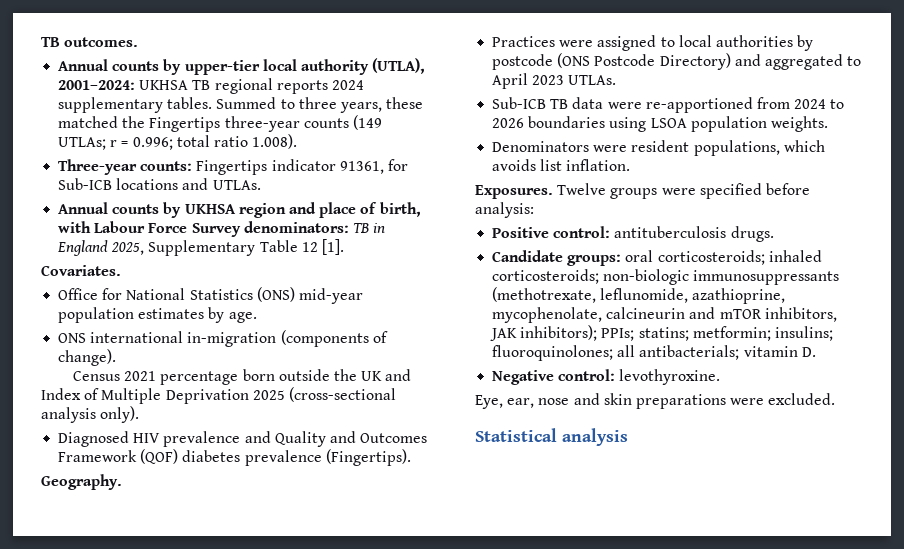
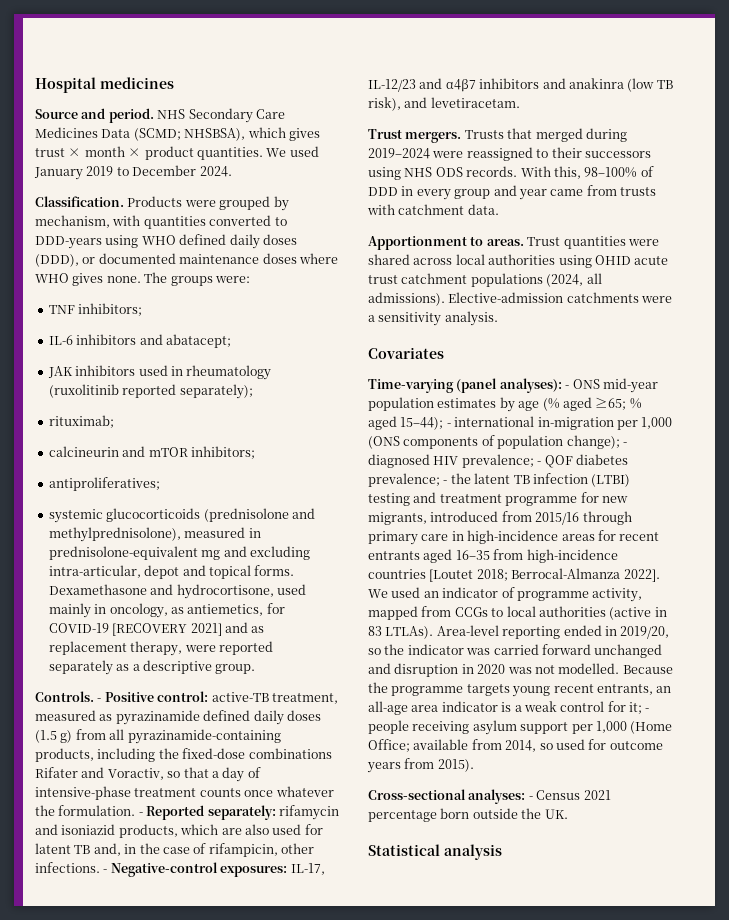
- TB outcomes.
- Annual counts by upper-tier local authority (UTLA), 2001–2024: UKHSA TB regional reports 2024 supplementary tables. Summed to three years, these matched the Fingertips three-year counts (149 UTLAs; r = 0.996; total ratio 1.008).
- Three-year counts: Fingertips indicator 91361, for Sub-ICB locations and UTLAs.
- Annual counts by UKHSA region and place of birth, with Labour Force Survey denominators: TB in England 2025, Supplementary Table 12 [1].
- Covariates.
- Office for National Statistics (ONS) mid-year population estimates by age.
- ONS international in-migration (components of change).
- Census 2021 percentage born outside the UK and Index of Multiple Deprivation 2025 (cross-sectional analysis only).
- Diagnosed HIV prevalence and Quality and Outcomes Framework (QOF) diabetes prevalence (Fingertips).
- Geography.
- Practices were assigned to local authorities by postcode (ONS Postcode Directory) and aggregated to April 2023 UTLAs.
- Sub-ICB TB data were re-apportioned from 2024 to 2026 boundaries using LSOA population weights.
- Denominators were resident populations, which avoids list inflation.
- Exposures. Twelve groups were specified before analysis:
- Positive control: antituberculosis drugs.
- Candidate groups: oral corticosteroids; inhaled corticosteroids; non-biologic immunosuppressants (methotrexate, leflunomide, azathioprine, mycophenolate, calcineurin and mTOR inhibitors, JAK inhibitors); PPIs; statins; metformin; insulins; fluoroquinolones; all antibacterials; vitamin D.
- Negative control: levothyroxine.
- Eye, ear, nose and skin preparations were excluded.
+ Hospital medicines
+ Source and period. NHS Secondary Care Medicines Data (SCMD; NHSBSA), which gives trust × month × product quantities. We used January 2019 to December 2024.
+ Classification. Products were grouped by mechanism, with quantities converted to DDD-years using WHO defined daily doses (DDD), or documented maintenance doses where WHO gives none. The groups were:
+ TNF inhibitors;
+ IL-6 inhibitors and abatacept;
+ JAK inhibitors used in rheumatology (ruxolitinib reported separately);
+ rituximab;
+ calcineurin and mTOR inhibitors;
+ antiproliferatives;
+ systemic glucocorticoids (prednisolone and methylprednisolone), measured in prednisolone-equivalent mg and excluding intra-articular, depot and topical forms. Dexamethasone and hydrocortisone, used mainly in oncology, as antiemetics, for COVID-19 [RECOVERY 2021] and as replacement therapy, were reported separately as a descriptive group.
+ Controls. - Positive control: active-TB treatment, measured as pyrazinamide defined daily doses (1.5 g) from all pyrazinamide-containing products, including the fixed-dose combinations Rifater and Voractiv, so that a day of intensive-phase treatment counts once whatever the formulation. - Reported separately: rifamycin and isoniazid products, which are also used for latent TB and, in the case of rifampicin, other infections. - Negative-control exposures: IL-17, IL-12/23 and α4β7 inhibitors and anakinra (low TB risk), and levetiracetam.
+ Trust mergers. Trusts that merged during 2019–2024 were reassigned to their successors using NHS ODS records. With this, 98–100% of DDD in every group and year came from trusts with catchment data.
+ Apportionment to areas. Trust quantities were shared across local authorities using OHID acute trust catchment populations (2024, all admissions). Elective-admission catchments were a sensitivity analysis.
+ Covariates
+ Time-varying (panel analyses): - ONS mid-year population estimates by age (% aged ≥65; % aged 15–44); - international in-migration per 1,000 (ONS components of population change); - diagnosed HIV prevalence; - QOF diabetes prevalence; - the latent TB infection (LTBI) testing and treatment programme for new migrants, introduced from 2015/16 through primary care in high-incidence areas for recent entrants aged 16–35 from high-incidence countries [Loutet 2018; Berrocal-Almanza 2022]. We used an indicator of programme activity, mapped from CCGs to local authorities (active in 83 LTLAs). Area-level reporting ended in 2019/20, so the indicator was carried forward unchanged and disruption in 2020 was not modelled. Because the programme targets young recent entrants, an all-age area indicator is a weak control for it; - people receiving asylum support per 1,000 (Home Office; available from 2014, so used for outcome years from 2015).
+ Cross-sectional analyses: - Census 2021 percentage born outside the UK.

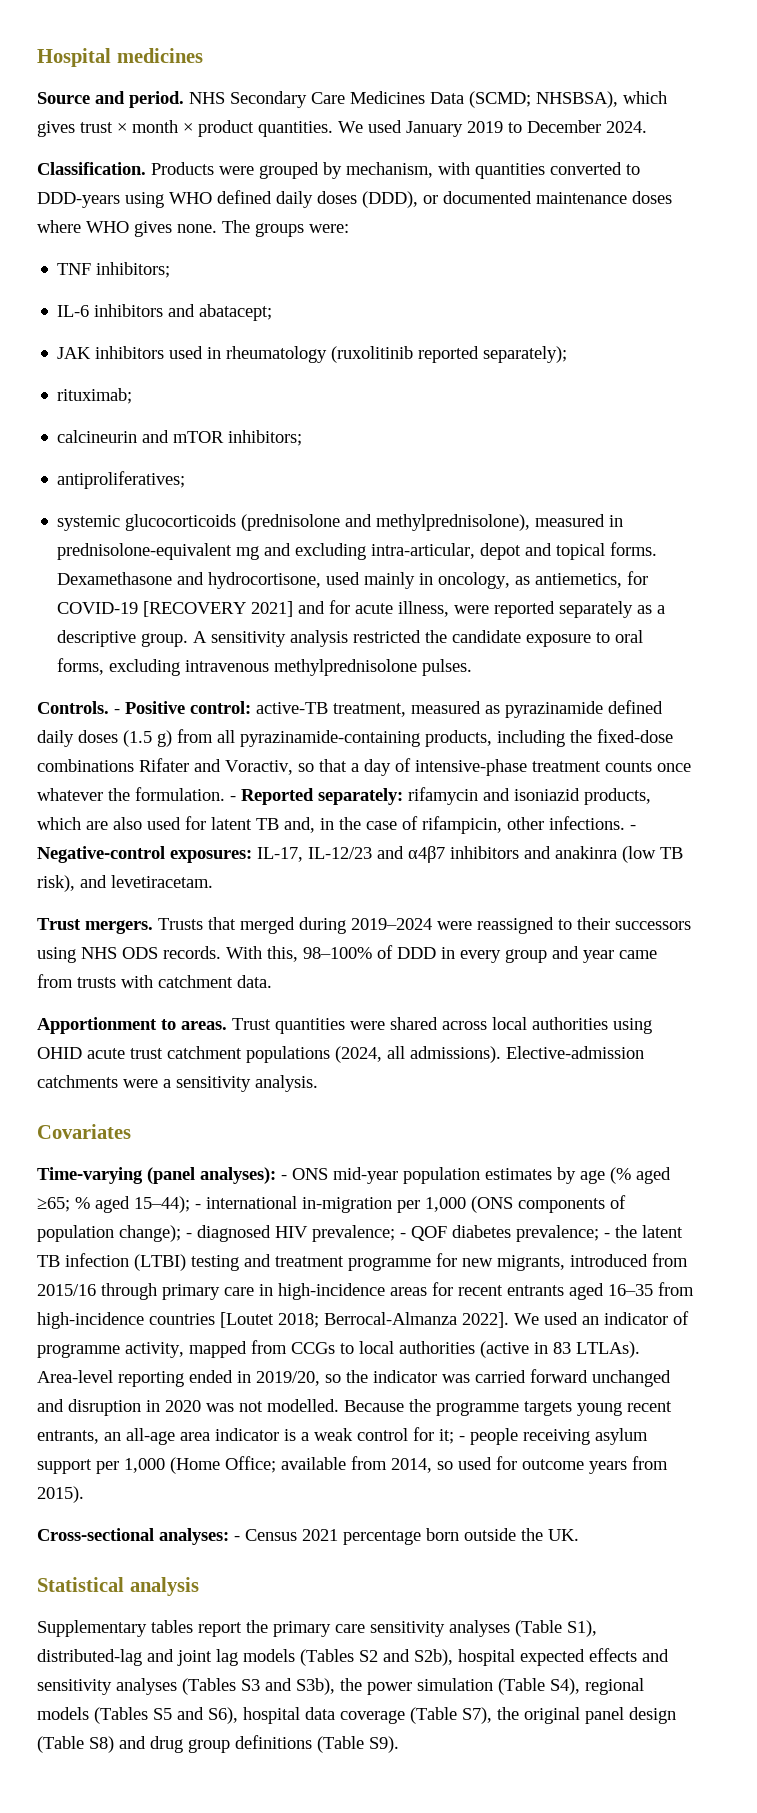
- Dexamethasone and hydrocortisone, used mainly in oncology, as antiemetics, for COVID-19 [RECOVERY 2021] and as replacement therapy, were reported separately as a descriptive group.
+ Dexamethasone and hydrocortisone, used mainly in oncology, as antiemetics, for COVID-19 [RECOVERY 2021] and for acute illness, were reported separately as a descriptive group. A sensitivity analysis restricted the candidate exposure to oral forms, excluding intravenous methylprednisolone pulses.
+ Supplementary tables report the primary care sensitivity analyses (Table S1), distributed-lag and joint lag models (Tables S2 and S2b), hospital expected effects and sensitivity analyses (Tables S3 and S3b), the power simulation (Table S4), regional models (Tables S5 and S6), hospital data coverage (Table S7), the original panel design (Table S8) and drug group definitions (Table S9).

